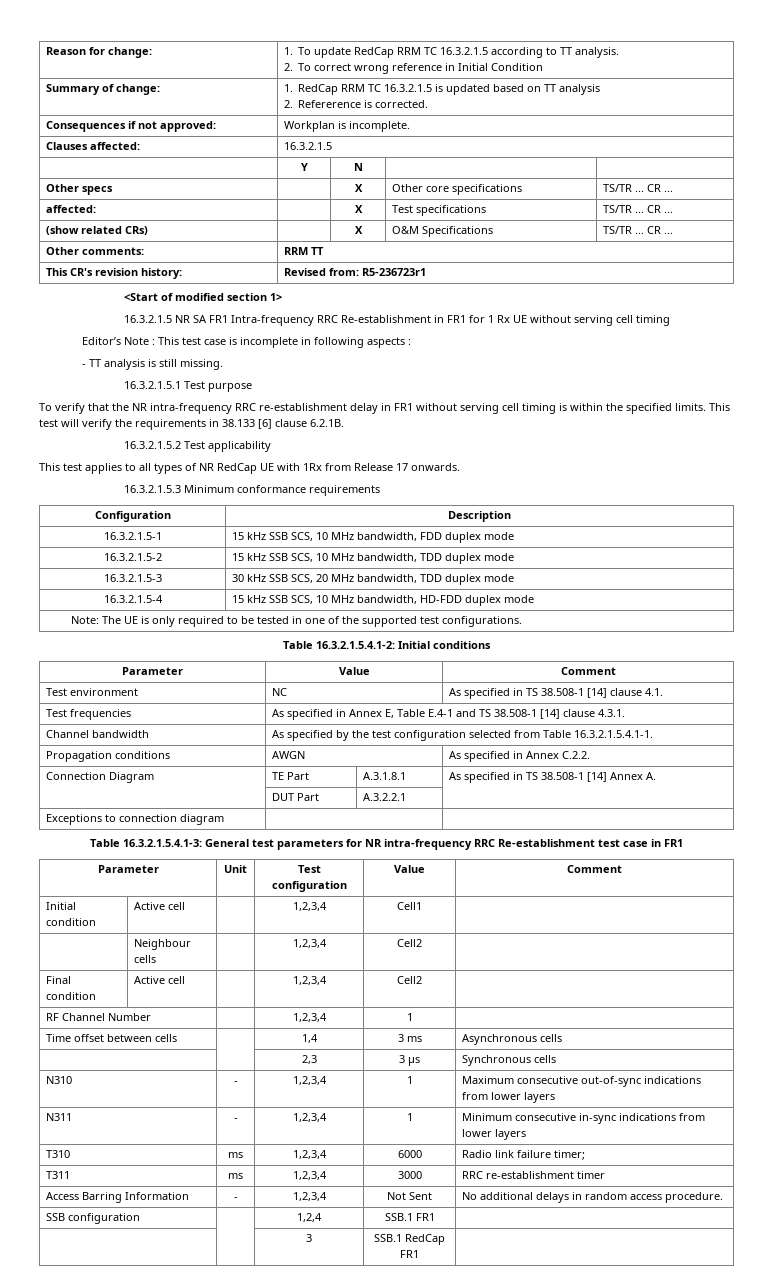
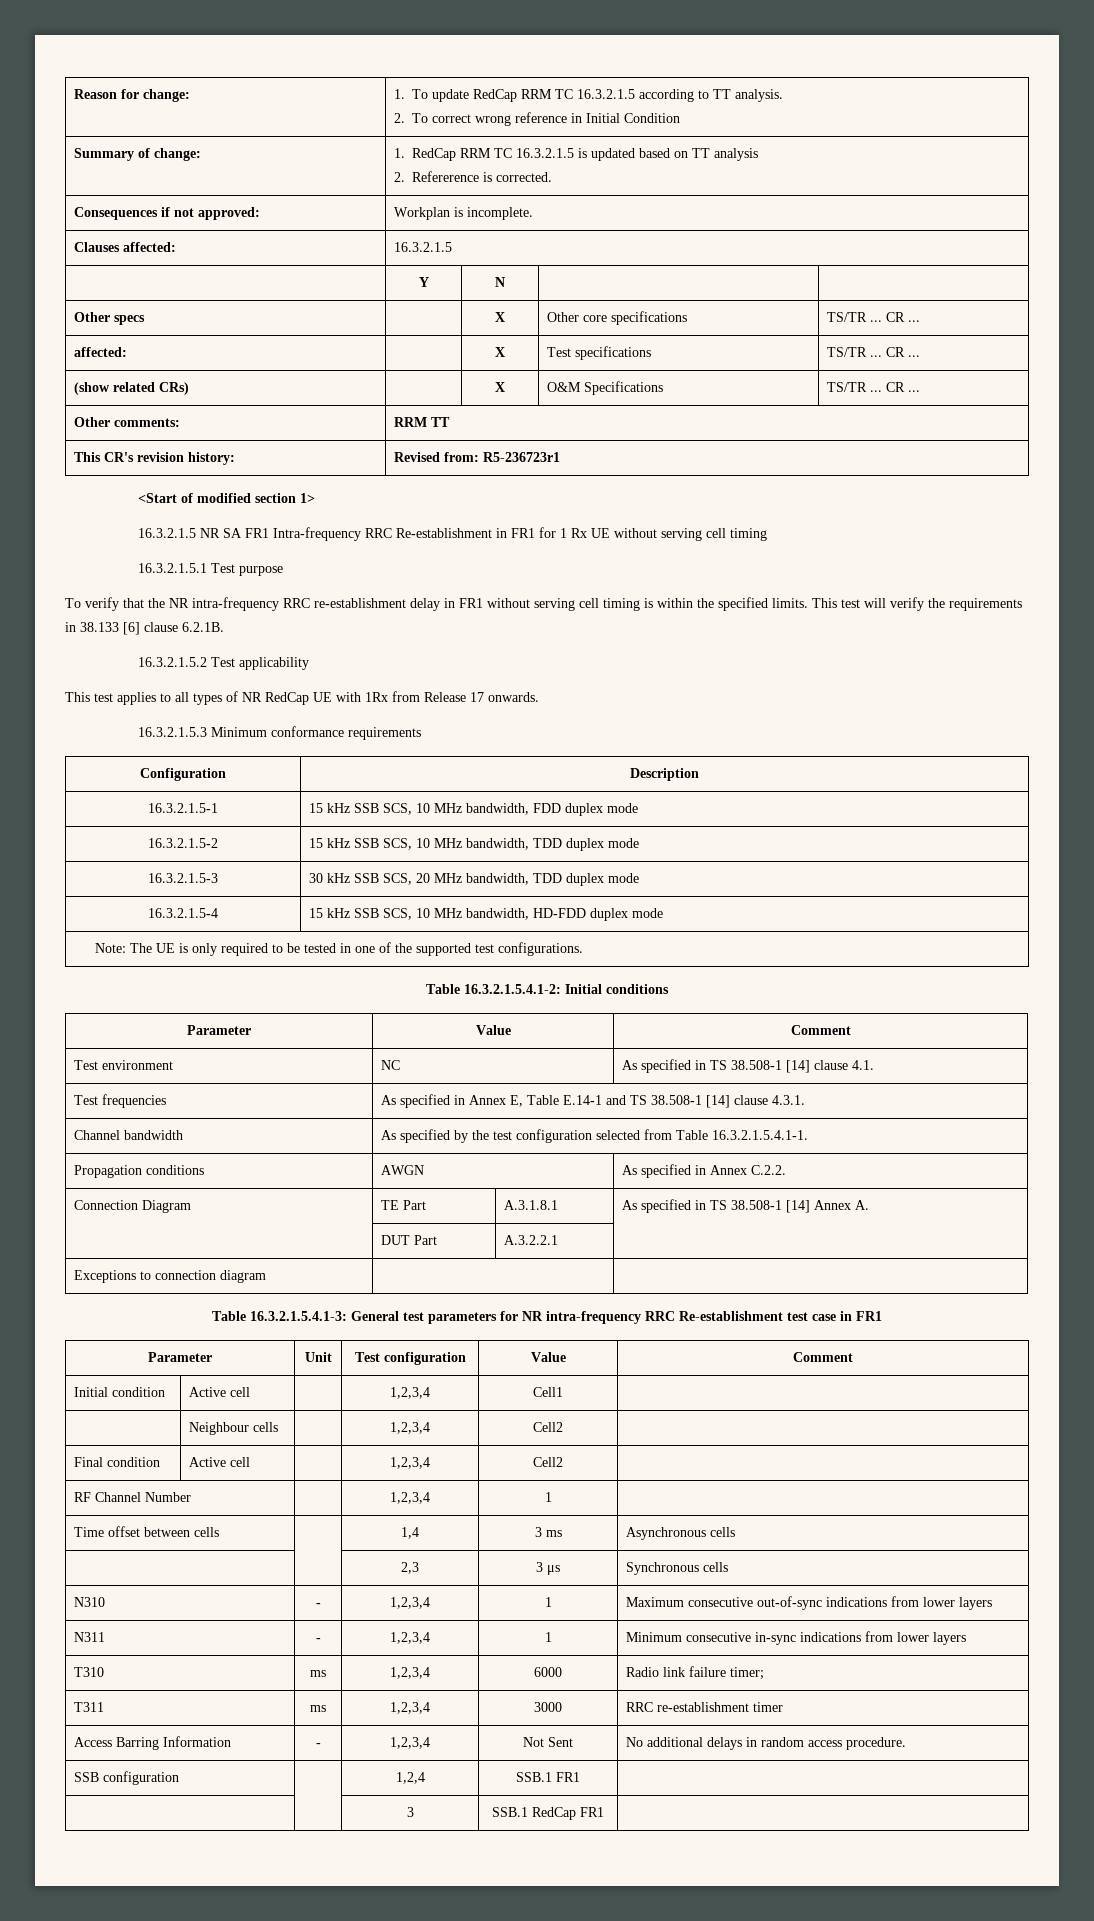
- Editor’s Note : This test case is incomplete in following aspects :
- - TT analysis is still missing.
- Test frequencies | As specified in Annex E, Table E.4-1 and TS 38.508-1 [14] clause 4.3.1.
+ Test frequencies | As specified in Annex E, Table E.14-1 and TS 38.508-1 [14] clause 4.3.1.

